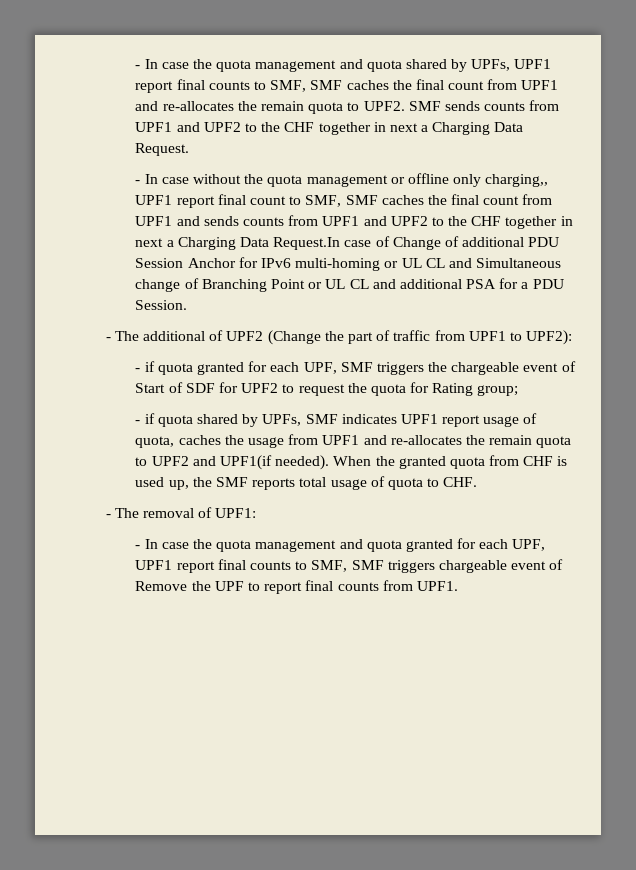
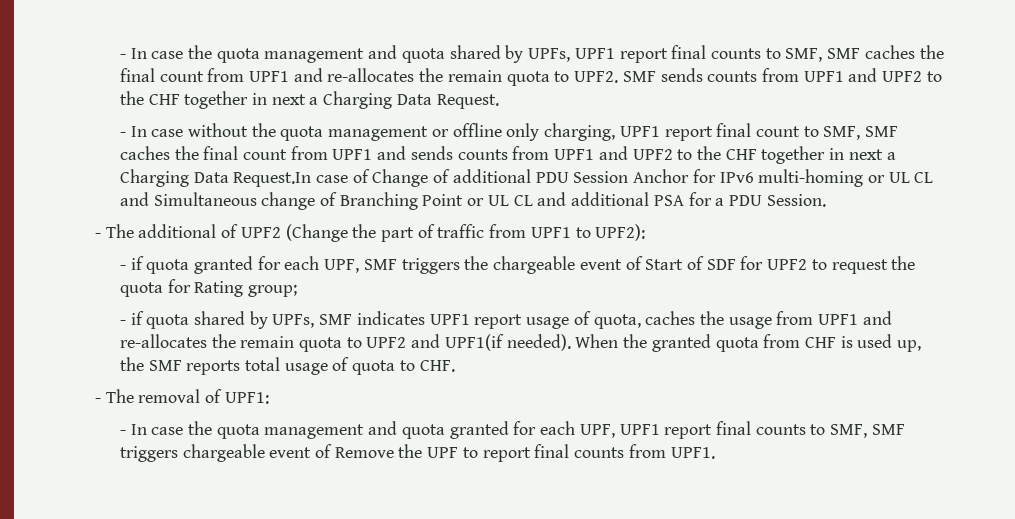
- - In case without the quota management or offline only charging,, UPF1 report final count to SMF, SMF caches the final count from UPF1 and sends counts from UPF1 and UPF2 to the CHF together in next a Charging Data Request.In case of Change of additional PDU Session Anchor for IPv6 multi-homing or UL CL and Simultaneous change of Branching Point or UL CL and additional PSA for a PDU Session.
+ - In case without the quota management or offline only charging, UPF1 report final count to SMF, SMF caches the final count from UPF1 and sends counts from UPF1 and UPF2 to the CHF together in next a Charging Data Request.In case of Change of additional PDU Session Anchor for IPv6 multi-homing or UL CL and Simultaneous change of Branching Point or UL CL and additional PSA for a PDU Session.

